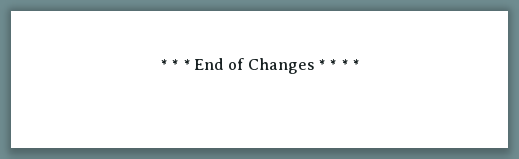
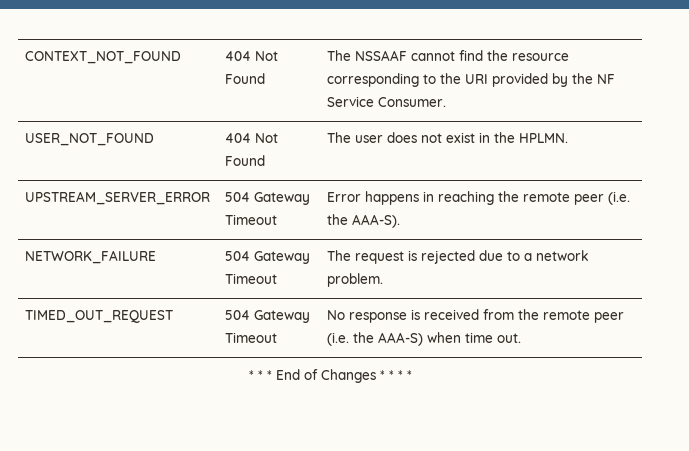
+ CONTEXT_NOT_FOUND | 404 Not Found | The NSSAAF cannot find the resource corresponding to the URI provided by the NF Service Consumer.
+ USER_NOT_FOUND | 404 Not Found | The user does not exist in the HPLMN.
+ UPSTREAM_SERVER_ERROR | 504 Gateway Timeout | Error happens in reaching the remote peer (i.e. the AAA-S).
+ NETWORK_FAILURE | 504 Gateway Timeout | The request is rejected due to a network problem.
+ TIMED_OUT_REQUEST | 504 Gateway Timeout | No response is received from the remote peer (i.e. the AAA-S) when time out.

